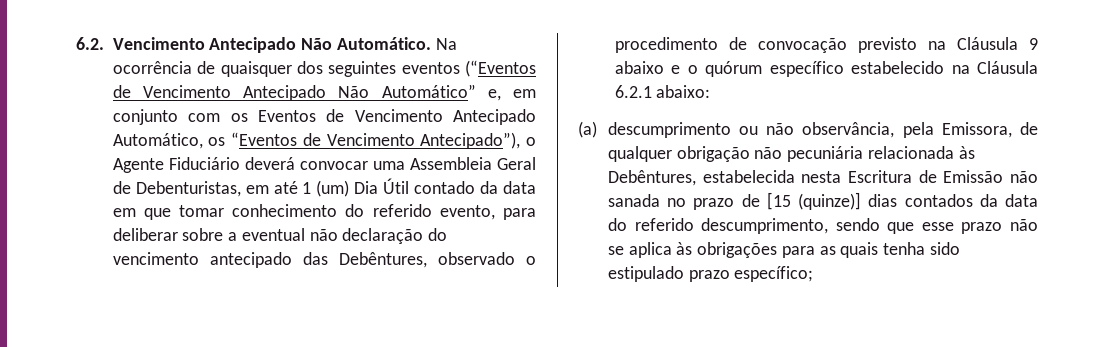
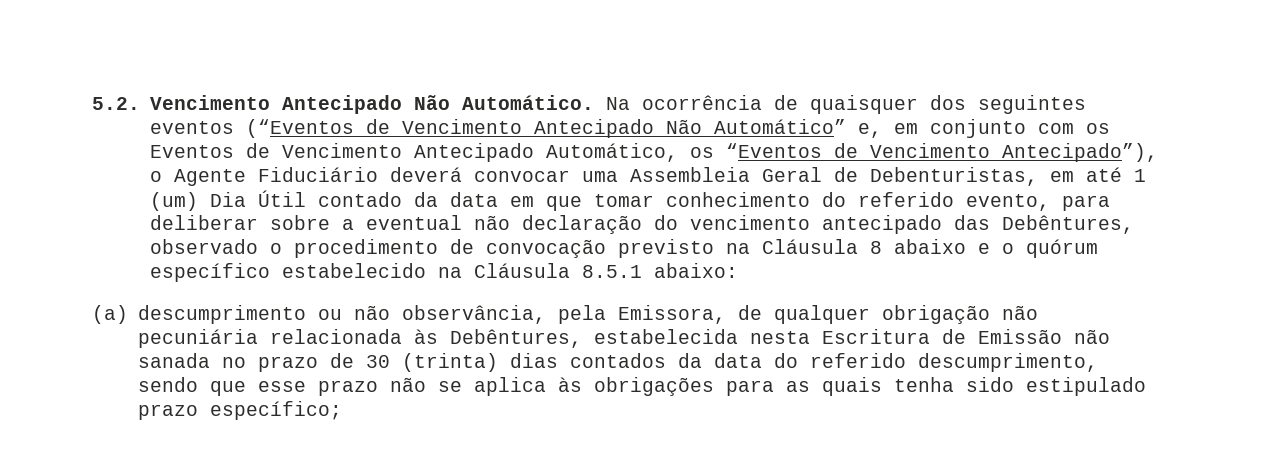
- 6.2. Vencimento Antecipado Não Automático.
+ 5.2. Vencimento Antecipado Não Automático.
- Na ocorrência de quaisquer dos seguintes eventos (“Eventos de Vencimento Antecipado Não Automático” e, em conjunto com os Eventos de Vencimento Antecipado Automático, os “Eventos de Vencimento Antecipado”), o Agente Fiduciário deverá convocar uma Assembleia Geral de Debenturistas, em até 1 (um) Dia Útil contado da data em que tomar conhecimento do referido evento, para deliberar sobre a eventual não declaração do vencimento antecipado das Debêntures, observado o procedimento de convocação previsto na Cláusula 9 abaixo e o quórum específico estabelecido na Cláusula 6.2.1 abaixo:
+ Na ocorrência de quaisquer dos seguintes eventos (“Eventos de Vencimento Antecipado Não Automático” e, em conjunto com os Eventos de Vencimento Antecipado Automático, os “Eventos de Vencimento Antecipado”), o Agente Fiduciário deverá convocar uma Assembleia Geral de Debenturistas, em até 1 (um) Dia Útil contado da data em que tomar conhecimento do referido evento, para deliberar sobre a eventual não declaração do vencimento antecipado das Debêntures, observado o procedimento de convocação previsto na Cláusula 8 abaixo e o quórum específico estabelecido na Cláusula 8.5.1 abaixo:
- (a) descumprimento ou não observância, pela Emissora, de qualquer obrigação não pecuniária relacionada às Debêntures, estabelecida nesta Escritura de Emissão não sanada no prazo de [15 (quinze)] dias contados da data do referido descumprimento, sendo que esse prazo não se aplica às obrigações para as quais tenha sido estipulado prazo específico;
+ (a) descumprimento ou não observância, pela Emissora, de qualquer obrigação não pecuniária relacionada às Debêntures, estabelecida nesta Escritura de Emissão não sanada no prazo de 30 (trinta) dias contados da data do referido descumprimento, sendo que esse prazo não se aplica às obrigações para as quais tenha sido estipulado prazo específico;

